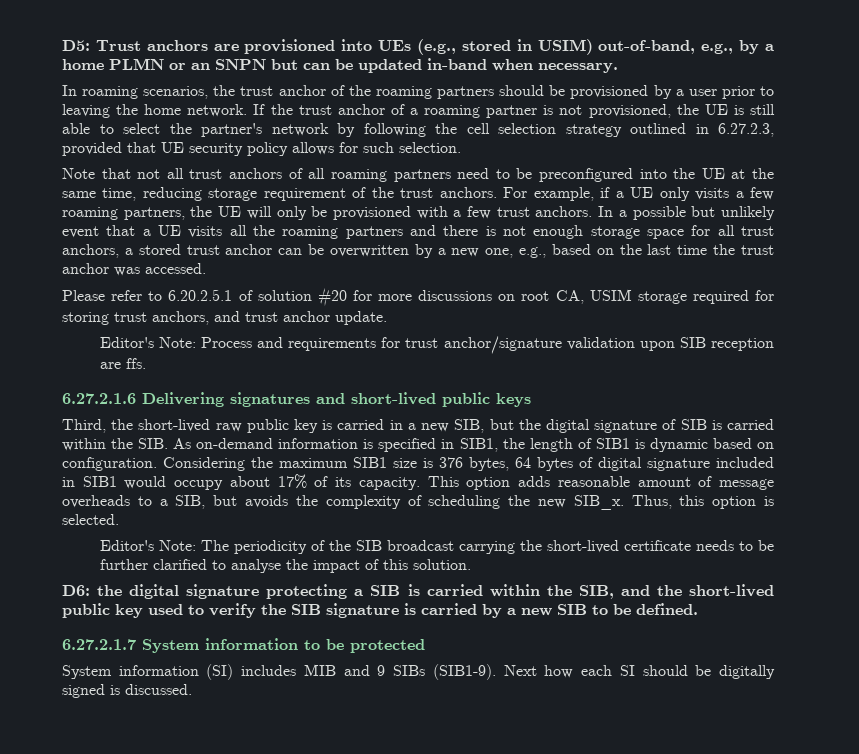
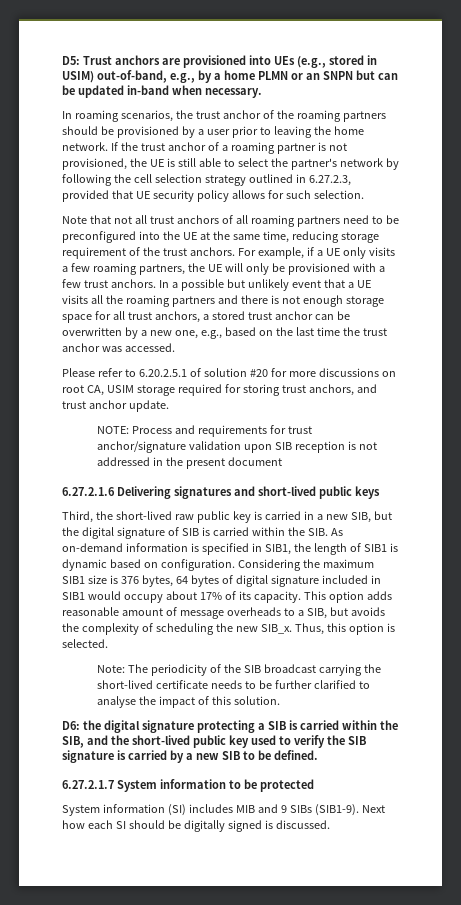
- Editor's Note: Process and requirements for trust anchor/signature validation upon SIB reception are ffs.
+ NOTE: Process and requirements for trust anchor/signature validation upon SIB reception is not addressed in the present document
- Editor's Note: The periodicity of the SIB broadcast carrying the short-lived certificate needs to be further clarified to analyse the impact of this solution.
+ Note: The periodicity of the SIB broadcast carrying the short-lived certificate needs to be further clarified to analyse the impact of this solution.

